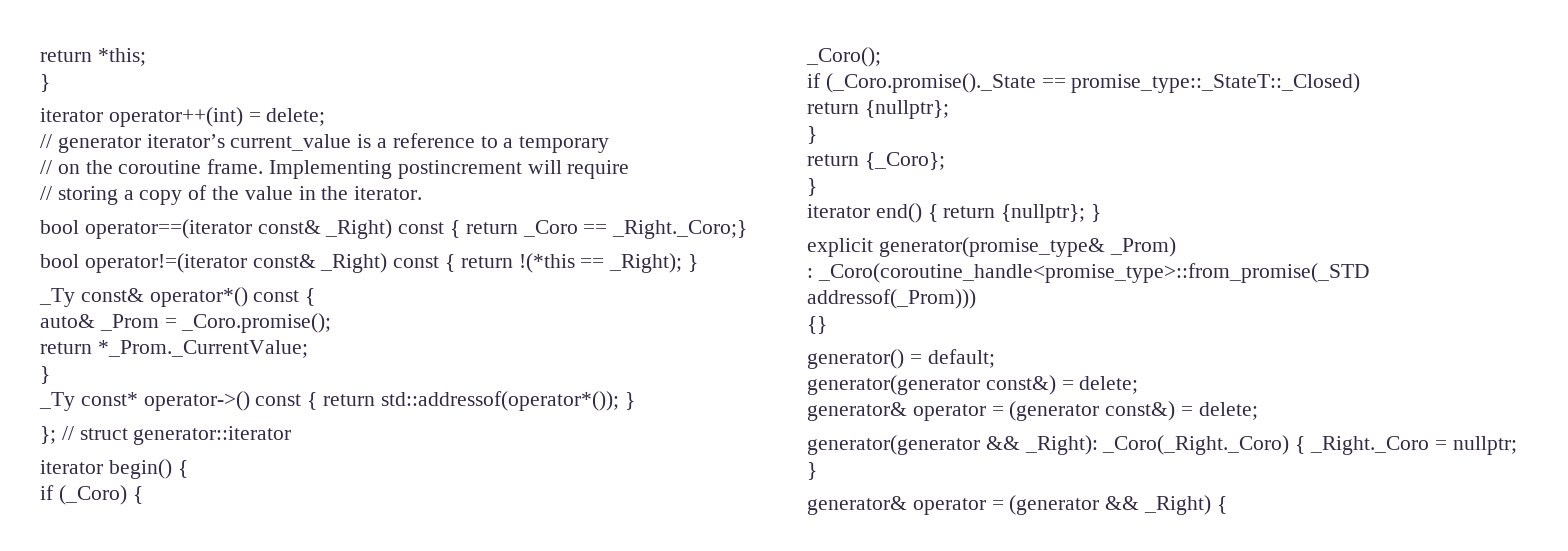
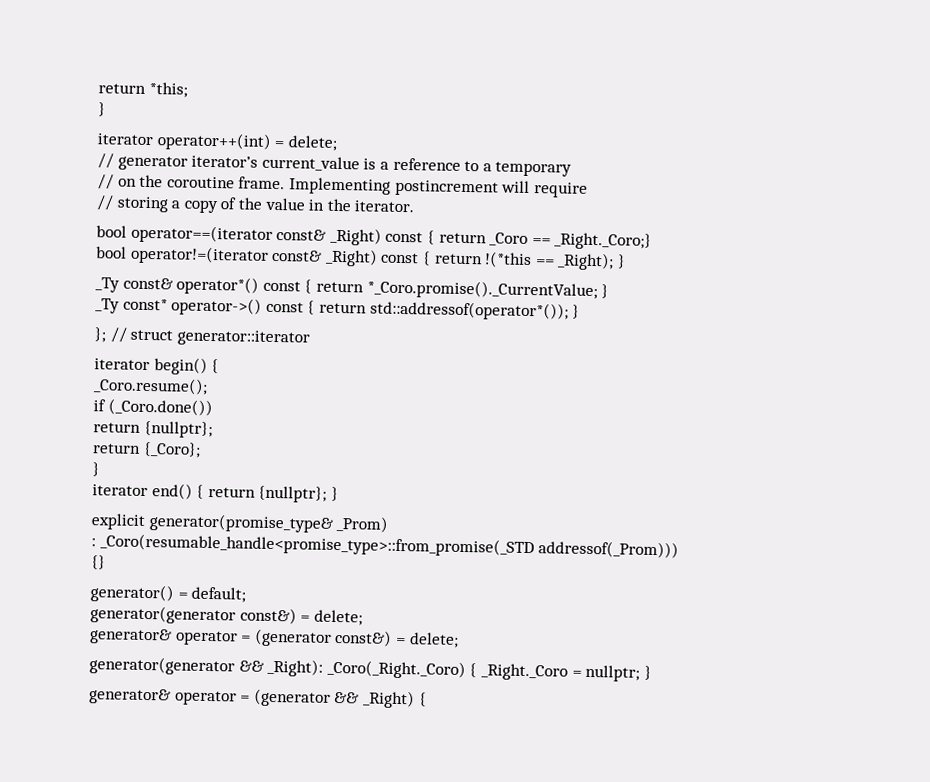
- _Ty const& operator*() const {
- auto& _Prom = _Coro.promise();
- return *_Prom._CurrentValue;
- }
+ _Ty const& operator*() const { return *_Coro.promise()._CurrentValue; }
- if (_Coro) {
- _Coro();
- if (_Coro.promise()._State == promise_type::_StateT::_Closed)
+ _Coro.resume();
+ if (_Coro.done())
  return {nullptr};
- }
- : _Coro(coroutine_handle<promise_type>::from_promise(_STD addressof(_Prom)))
+ : _Coro(resumable_handle<promise_type>::from_promise(_STD addressof(_Prom)))

